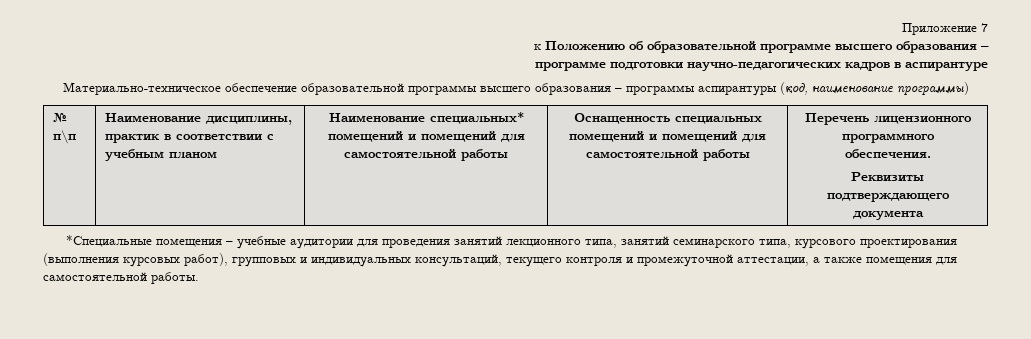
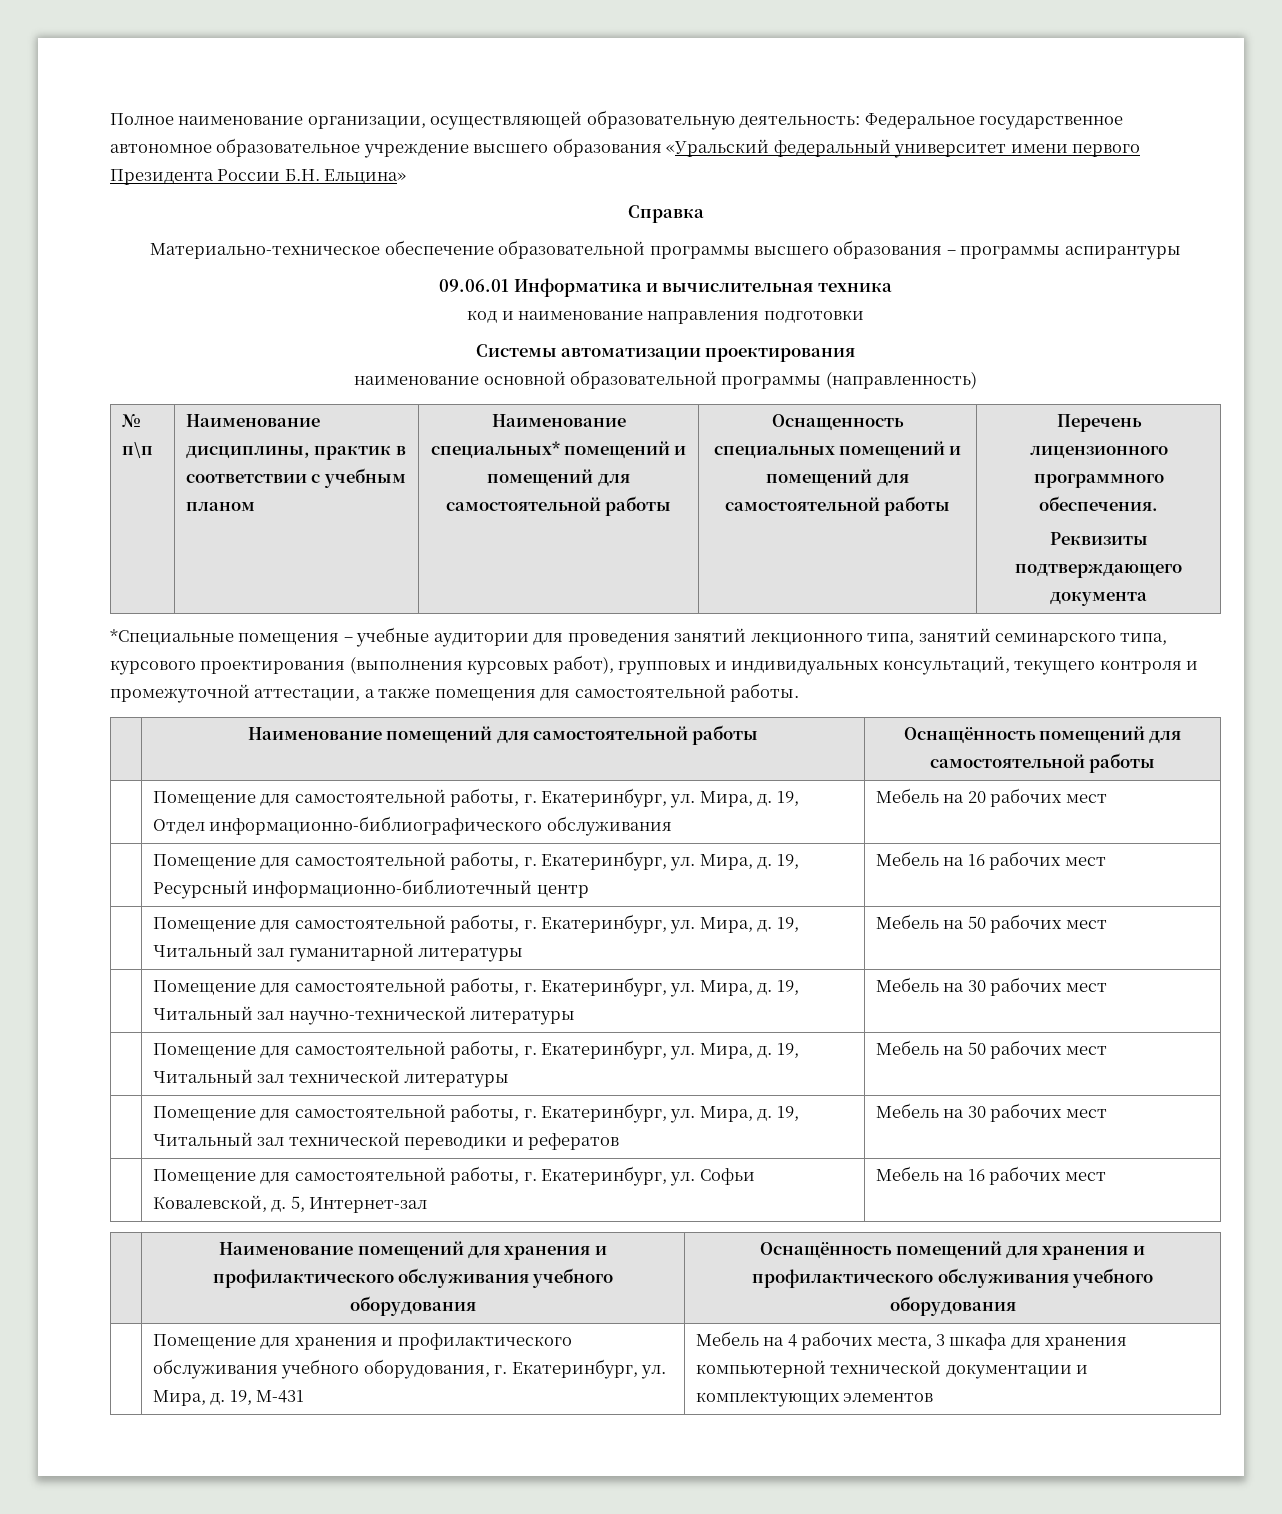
- Приложение 7
- к Положению об образовательной программе высшего образования –
- программе подготовки научно-педагогических кадров в аспирантуре
+ Полное наименование организации, осуществляющей образовательную деятельность: Федеральное государственное автономное образовательное учреждение высшего образования «Уральский федеральный университет имени первого Президента России Б.Н. Ельцина»
+ Справка
- Материально-техническое обеспечение образовательной программы высшего образования – программы аспирантуры (код, наименование программы)
+ Материально-техническое обеспечение образовательной программы высшего образования – программы аспирантуры
+ 09.06.01 Информатика и вычислительная техника
+ код и наименование направления подготовки
+ Системы автоматизации проектирования
+ наименование основной образовательной программы (направленность)
+ | Наименование помещений для самостоятельной работы | Оснащённость помещений для самостоятельной работы
+ | Помещение для самостоятельной работы, г. Екатеринбург, ул. Мира, д. 19, Отдел информационно-библиографического обслуживания | Мебель на 20 рабочих мест
+ | Помещение для самостоятельной работы, г. Екатеринбург, ул. Мира, д. 19, Ресурсный информационно-библиотечный центр | Мебель на 16 рабочих мест
+ | Помещение для самостоятельной работы, г. Екатеринбург, ул. Мира, д. 19, Читальный зал гуманитарной литературы | Мебель на 50 рабочих мест
+ | Помещение для самостоятельной работы, г. Екатеринбург, ул. Мира, д. 19, Читальный зал научно-технической литературы | Мебель на 30 рабочих мест
+ | Помещение для самостоятельной работы, г. Екатеринбург, ул. Мира, д. 19, Читальный зал технической литературы | Мебель на 50 рабочих мест
+ | Помещение для самостоятельной работы, г. Екатеринбург, ул. Мира, д. 19, Читальный зал технической переводики и рефератов | Мебель на 30 рабочих мест
+ | Помещение для самостоятельной работы, г. Екатеринбург, ул. Софьи Ковалевской, д. 5, Интернет-зал | Мебель на 16 рабочих мест
+ | Наименование помещений для хранения и профилактического обслуживания учебного оборудования | Оснащённость помещений для хранения и профилактического обслуживания учебного оборудования
+ | Помещение для хранения и профилактического обслуживания учебного оборудования, г. Екатеринбург, ул. Мира, д. 19, М-431 | Мебель на 4 рабочих места, 3 шкафа для хранения компьютерной технической документации и комплектующих элементов

